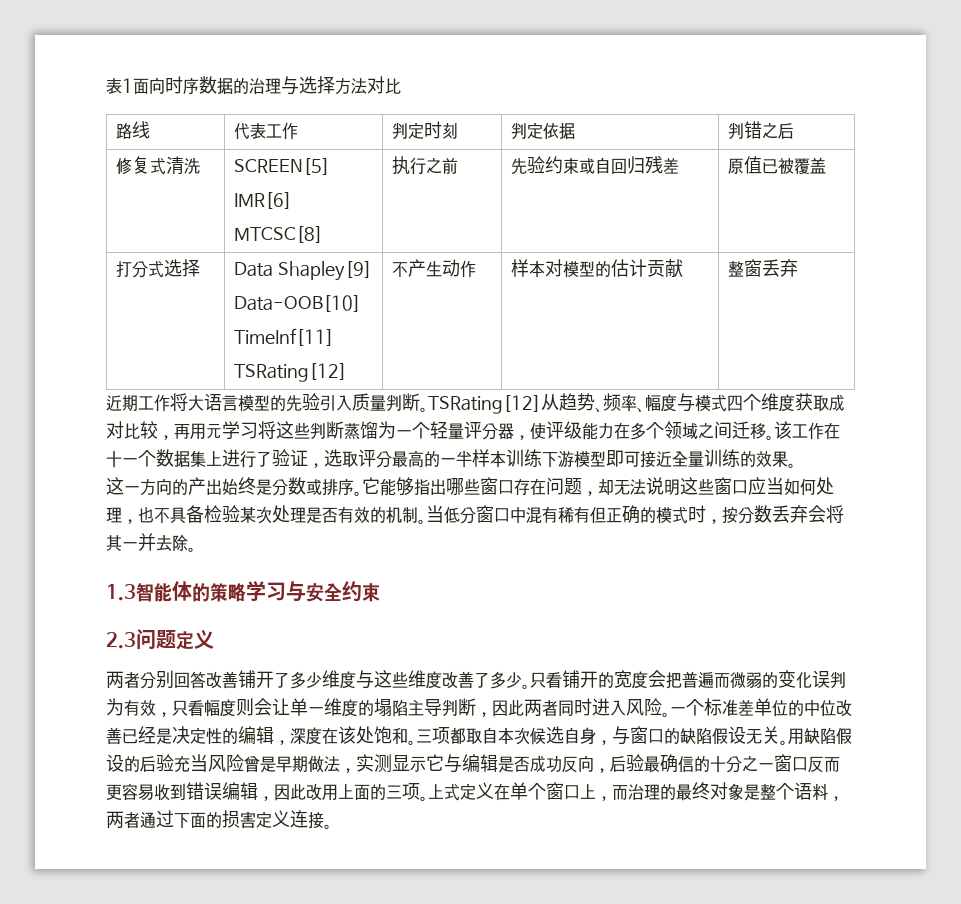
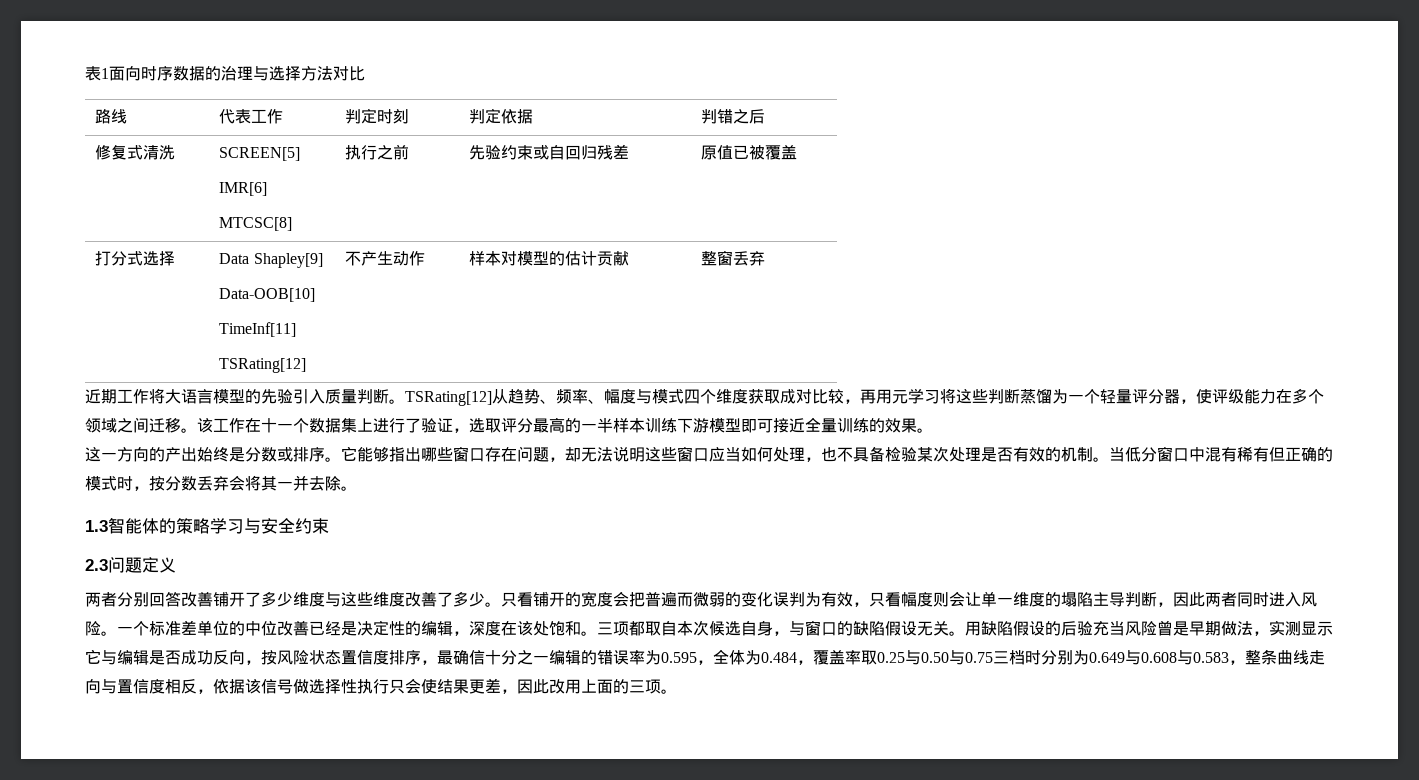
- 用缺陷假设的后验充当风险曾是早期做法，实测显示它与编辑是否成功反向，后验最确信的十分之一窗口反而更容易收到错误编辑，因此改用上面的三项。上式定义在单个窗口上，而治理的最终对象是整个语料，两者通过下面的损害定义连接。
+ 用缺陷假设的后验充当风险曾是早期做法，实测显示它与编辑是否成功反向，按风险状态置信度排序，最确信十分之一编辑的错误率为0.595，全体为0.484，覆盖率取0.25与0.50与0.75三档时分别为0.649与0.608与0.583，整条曲线走向与置信度相反，依据该信号做选择性执行只会使结果更差，因此改用上面的三项。

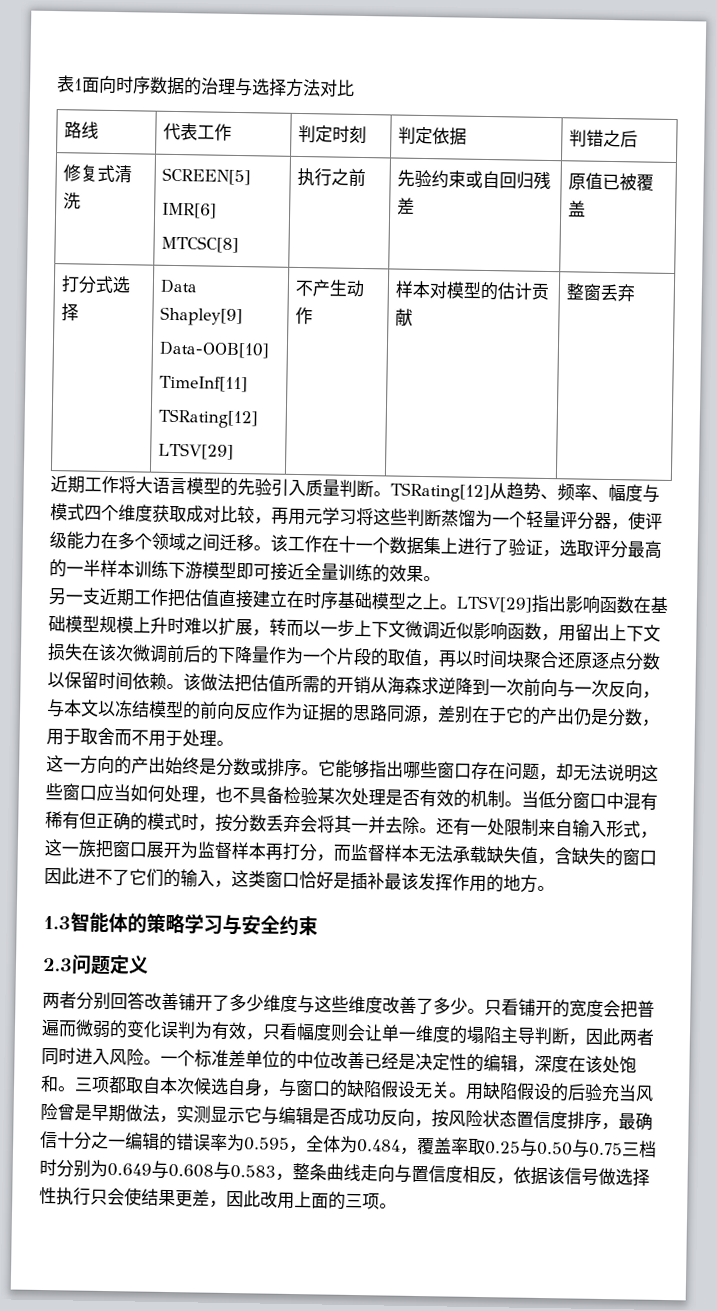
  打分式选择 | Data Shapley[9]
  Data-OOB[10]
  TimeInf[11]
- TSRating[12] | 不产生动作 | 样本对模型的估计贡献 | 整窗丢弃
+ TSRating[12]
+ LTSV[29] | 不产生动作 | 样本对模型的估计贡献 | 整窗丢弃
+ 另一支近期工作把估值直接建立在时序基础模型之上。LTSV[29]指出影响函数在基础模型规模上升时难以扩展，转而以一步上下文微调近似影响函数，用留出上下文损失在该次微调前后的下降量作为一个片段的取值，再以时间块聚合还原逐点分数以保留时间依赖。该做法把估值所需的开销从海森求逆降到一次前向与一次反向，与本文以冻结模型的前向反应作为证据的思路同源，差别在于它的产出仍是分数，用于取舍而不用于处理。
+ 还有一处限制来自输入形式，这一族把窗口展开为监督样本再打分，而监督样本无法承载缺失值，含缺失的窗口因此进不了它们的输入，这类窗口恰好是插补最该发挥作用的地方。

